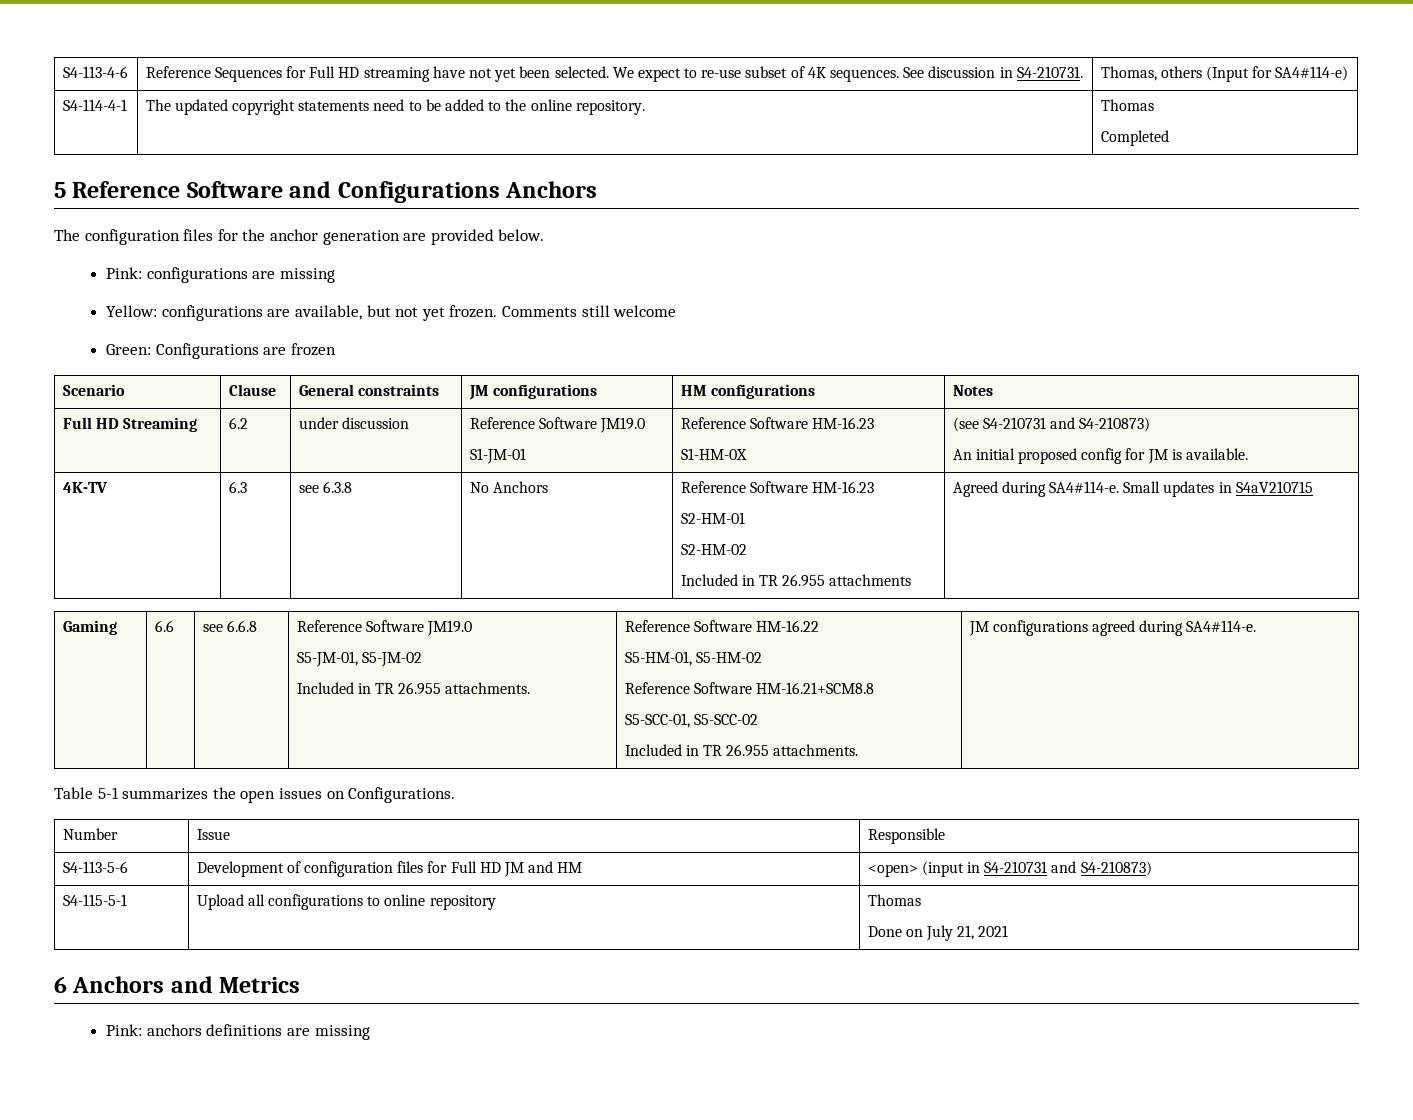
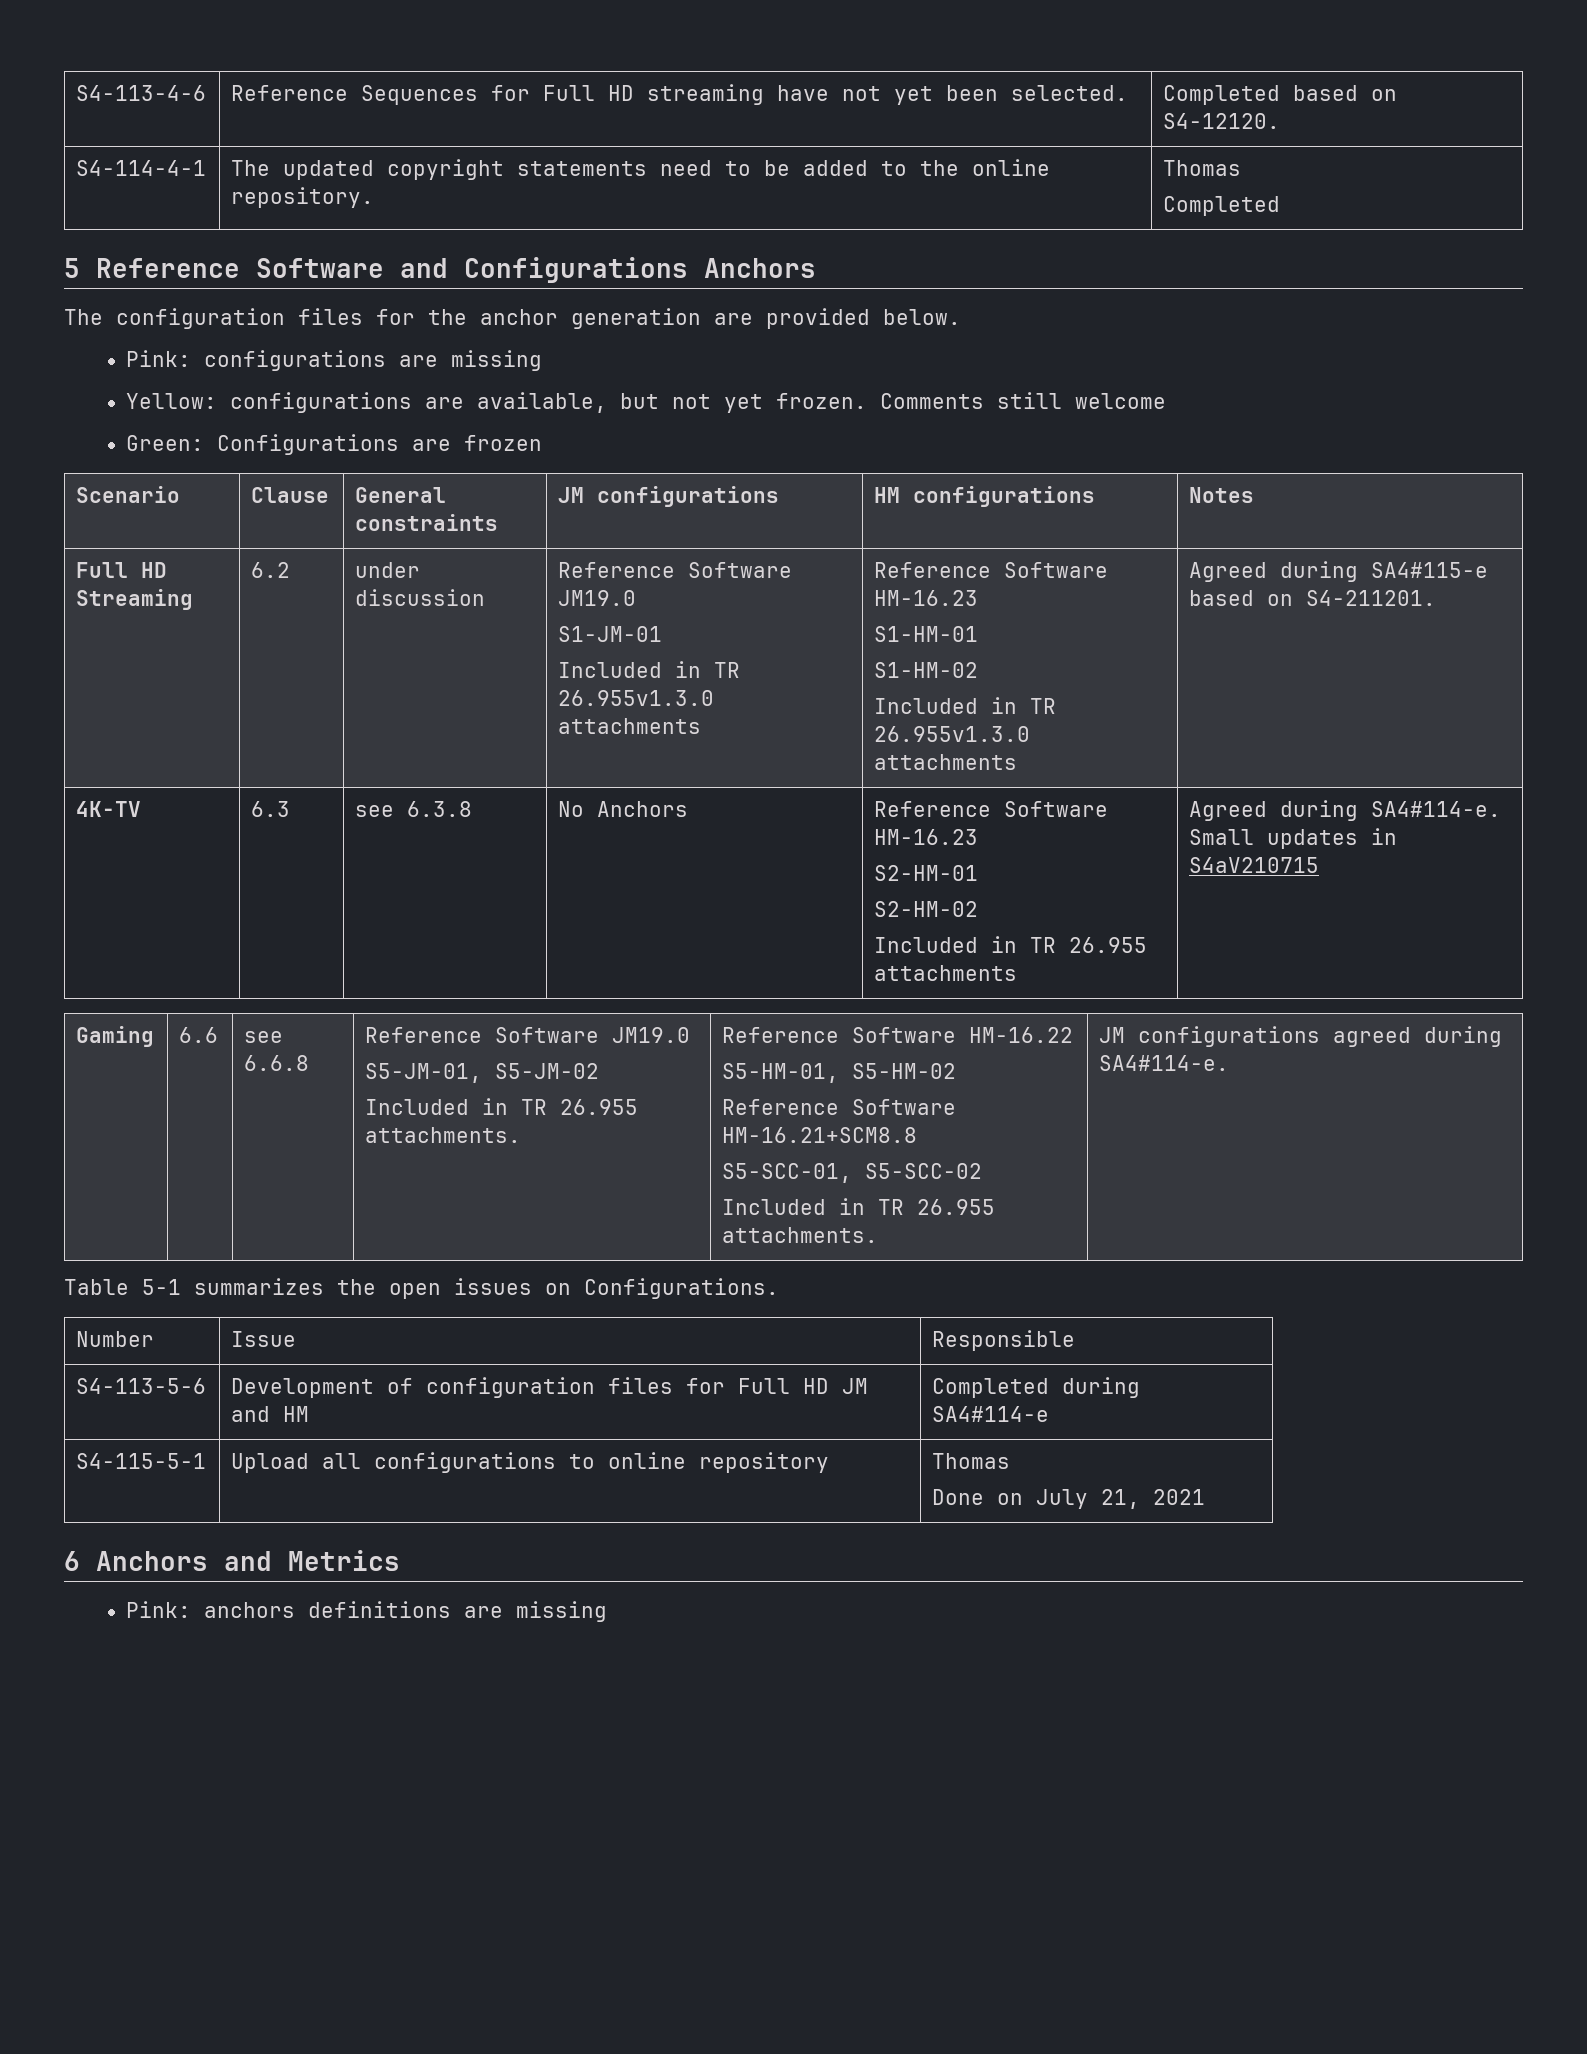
- S4-113-4-6 | Reference Sequences for Full HD streaming have not yet been selected. We expect to re-use subset of 4K sequences. See discussion in S4-210731. | Thomas, others (Input for SA4#114-e)
+ S4-113-4-6 | Reference Sequences for Full HD streaming have not yet been selected. | Completed based on S4-12120.
  Full HD Streaming | 6.2 | under discussion | Reference Software JM19.0
- S1-JM-01 | Reference Software HM-16.23
- S1-HM-0X | (see S4-210731 and S4-210873)
- An initial proposed config for JM is available.
+ S1-JM-01
+ Included in TR 26.955v1.3.0 attachments | Reference Software HM-16.23
+ S1-HM-01
+ S1-HM-02
+ Included in TR 26.955v1.3.0 attachments | Agreed during SA4#115-e based on S4-211201.
- S4-113-5-6 | Development of configuration files for Full HD JM and HM | <open> (input in S4-210731 and S4-210873)
+ S4-113-5-6 | Development of configuration files for Full HD JM and HM | Completed during SA4#114-e

